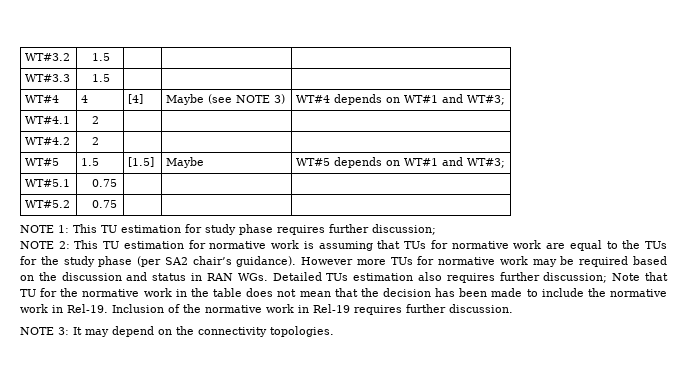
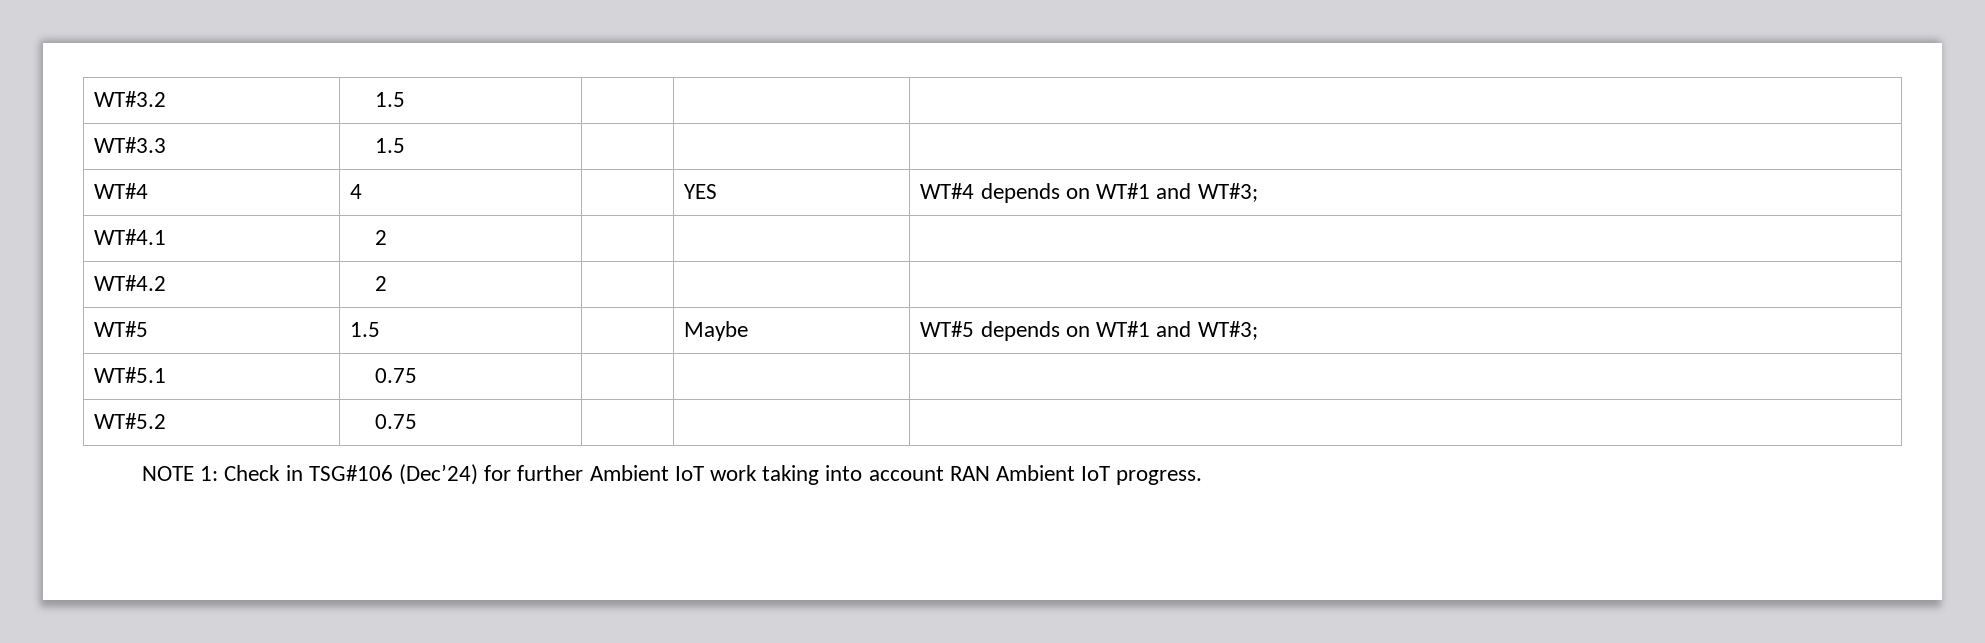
- WT#4 | 4 | [4] | Maybe (see NOTE 3) | WT#4 depends on WT#1 and WT#3;
+ WT#4 | 4 | | YES | WT#4 depends on WT#1 and WT#3;
- WT#5 | 1.5 | [1.5] | Maybe | WT#5 depends on WT#1 and WT#3;
+ WT#5 | 1.5 | | Maybe | WT#5 depends on WT#1 and WT#3;
- NOTE 1: This TU estimation for study phase requires further discussion;
- NOTE 2: This TU estimation for normative work is assuming that TUs for normative work are equal to the TUs for the study phase (per SA2 chair’s guidance). However more TUs for normative work may be required based on the discussion and status in RAN WGs. Detailed TUs estimation also requires further discussion; Note that TU for the normative work in the table does not mean that the decision has been made to include the normative work in Rel-19. Inclusion of the normative work in Rel-19 requires further discussion.
- NOTE 3: It may depend on the connectivity topologies.
+ NOTE 1: Check in TSG#106 (Dec’24) for further Ambient IoT work taking into account RAN Ambient IoT progress.

